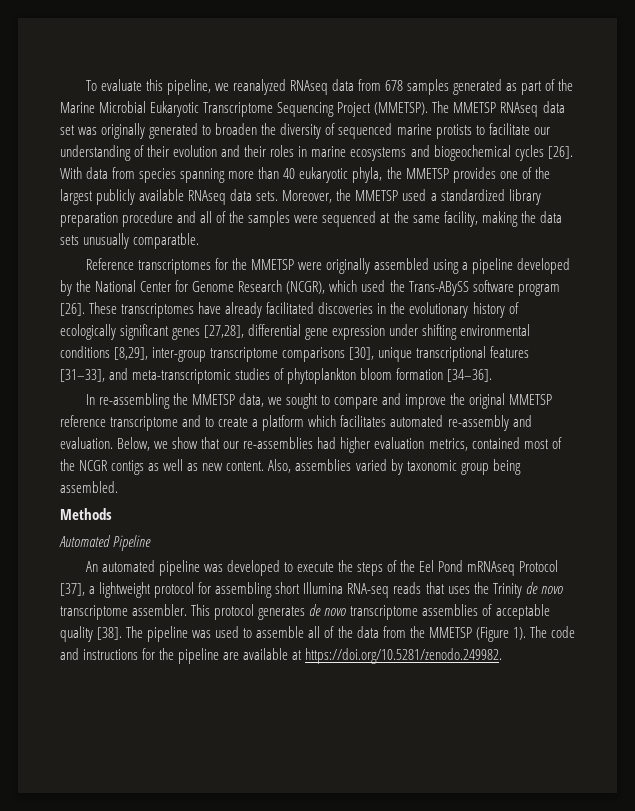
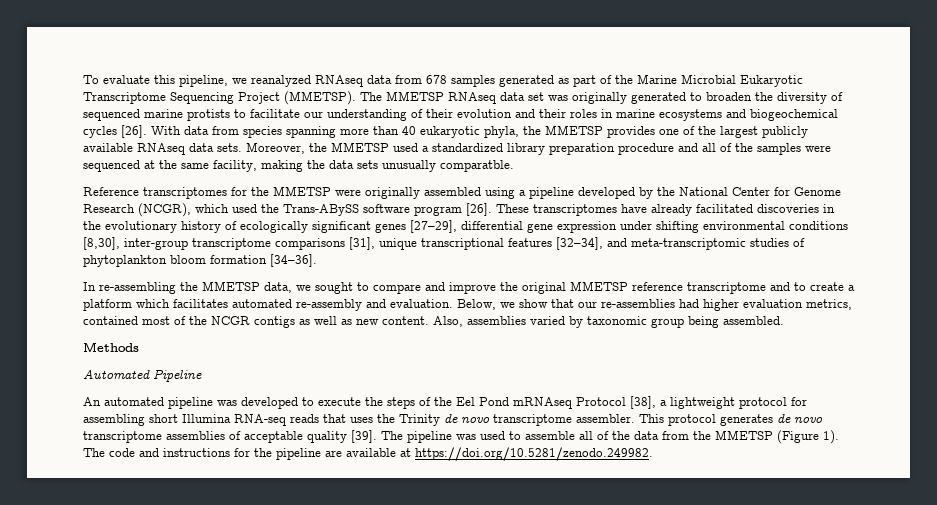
- These transcriptomes have already facilitated discoveries in the evolutionary history of ecologically significant genes [27,28], differential gene expression under shifting environmental conditions [8,29], inter-group transcriptome comparisons [30], unique transcriptional features [31–33], and meta-transcriptomic studies of phytoplankton bloom formation [34–36].
+ These transcriptomes have already facilitated discoveries in the evolutionary history of ecologically significant genes [27–29], differential gene expression under shifting environmental conditions [8,30], inter-group transcriptome comparisons [31], unique transcriptional features [32–34], and meta-transcriptomic studies of phytoplankton bloom formation [34–36].
- An automated pipeline was developed to execute the steps of the Eel Pond mRNAseq Protocol [37], a lightweight protocol for assembling short Illumina RNA-seq reads that uses the Trinity de novo transcriptome assembler.
+ An automated pipeline was developed to execute the steps of the Eel Pond mRNAseq Protocol [38], a lightweight protocol for assembling short Illumina RNA-seq reads that uses the Trinity de novo transcriptome assembler.
- This protocol generates de novo transcriptome assemblies of acceptable quality [38].
+ This protocol generates de novo transcriptome assemblies of acceptable quality [39].

